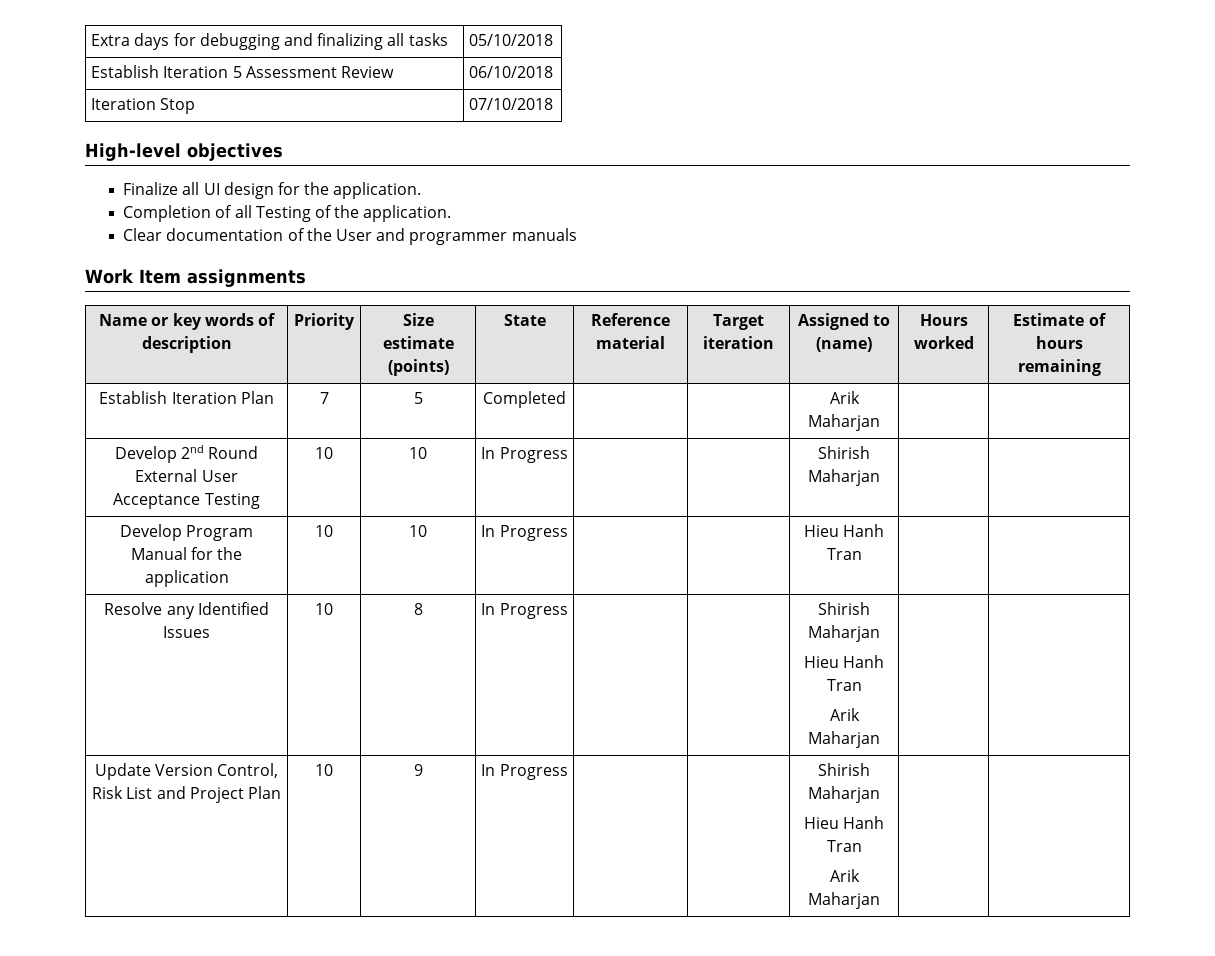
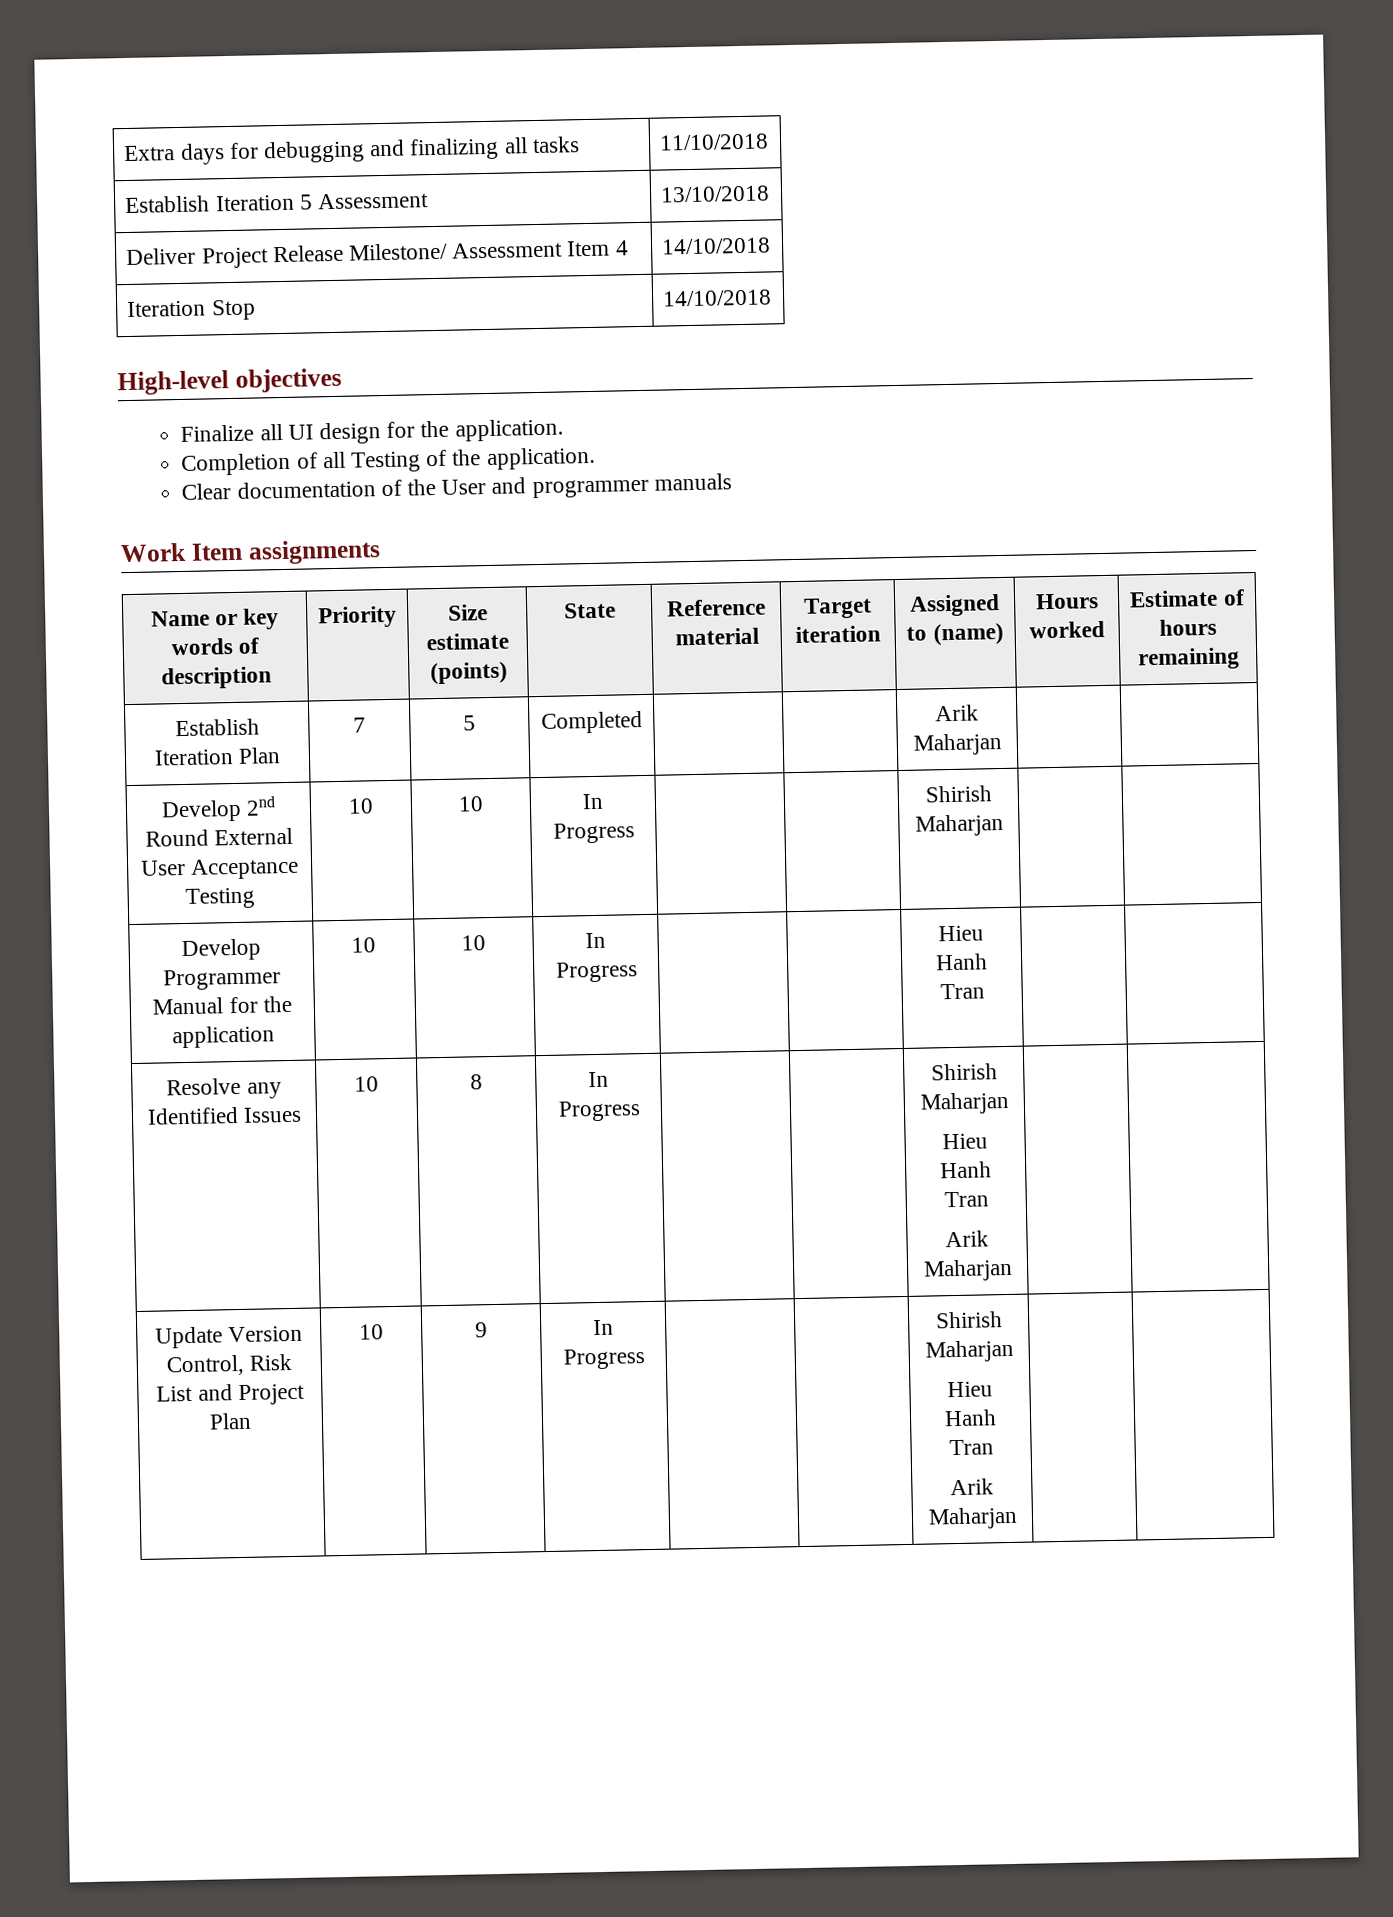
- Extra days for debugging and finalizing all tasks | 05/10/2018
+ Extra days for debugging and finalizing all tasks | 11/10/2018
- Establish Iteration 5 Assessment Review | 06/10/2018
+ Establish Iteration 5 Assessment | 13/10/2018
+ Deliver Project Release Milestone/ Assessment Item 4 | 14/10/2018
- Iteration Stop | 07/10/2018
+ Iteration Stop | 14/10/2018
- Develop Program Manual for the application | 10 | 10 | In Progress | | | Hieu Hanh Tran | |
+ Develop Programmer Manual for the application | 10 | 10 | In Progress | | | Hieu Hanh Tran | |

